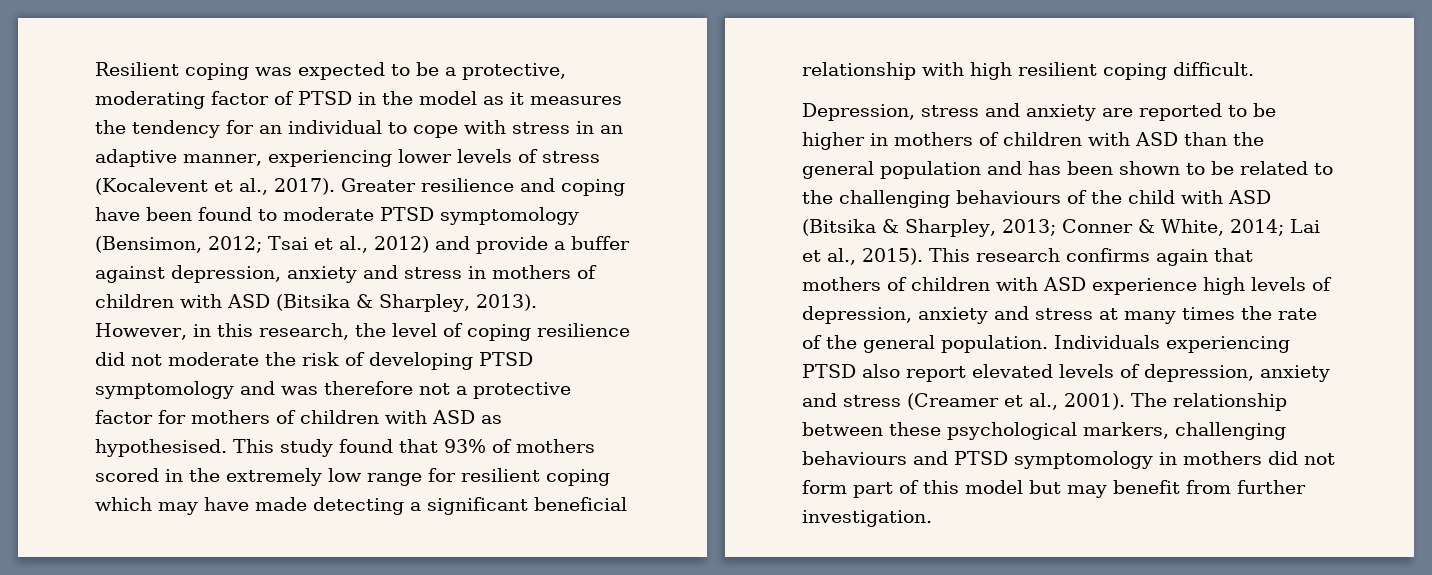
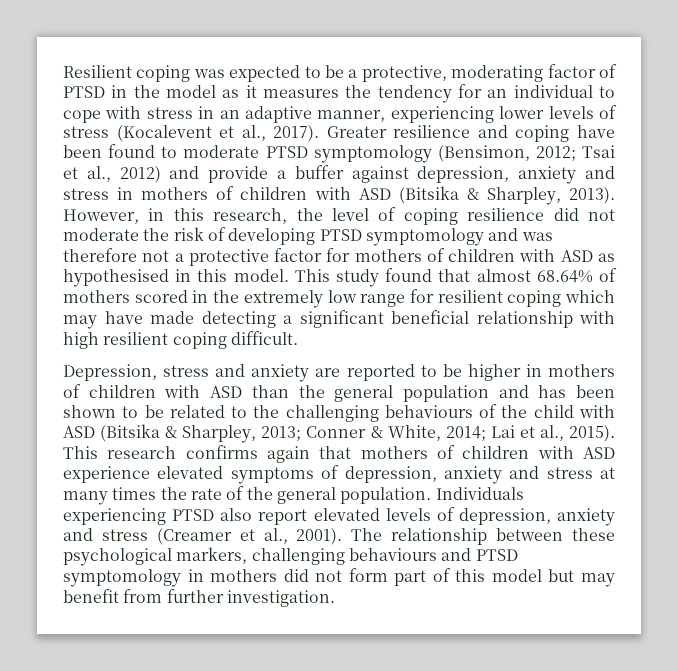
- However, in this research, the level of coping resilience did not moderate the risk of developing PTSD symptomology and was therefore not a protective factor for mothers of children with ASD as hypothesised.
+ However, in this research, the level of coping resilience did not moderate the risk of developing PTSD symptomology and was therefore not a protective factor for mothers of children with ASD as hypothesised in this model.
- This study found that 93% of mothers scored in the extremely low range for resilient coping which may have made detecting a significant beneficial relationship with high resilient coping difficult.
+ This study found that almost 68.64% of mothers scored in the extremely low range for resilient coping which may have made detecting a significant beneficial relationship with high resilient coping difficult.
- This research confirms again that mothers of children with ASD experience high levels of depression, anxiety and stress at many times the rate of the general population.
+ This research confirms again that mothers of children with ASD experience elevated symptoms of depression, anxiety and stress at many times the rate of the general population.

